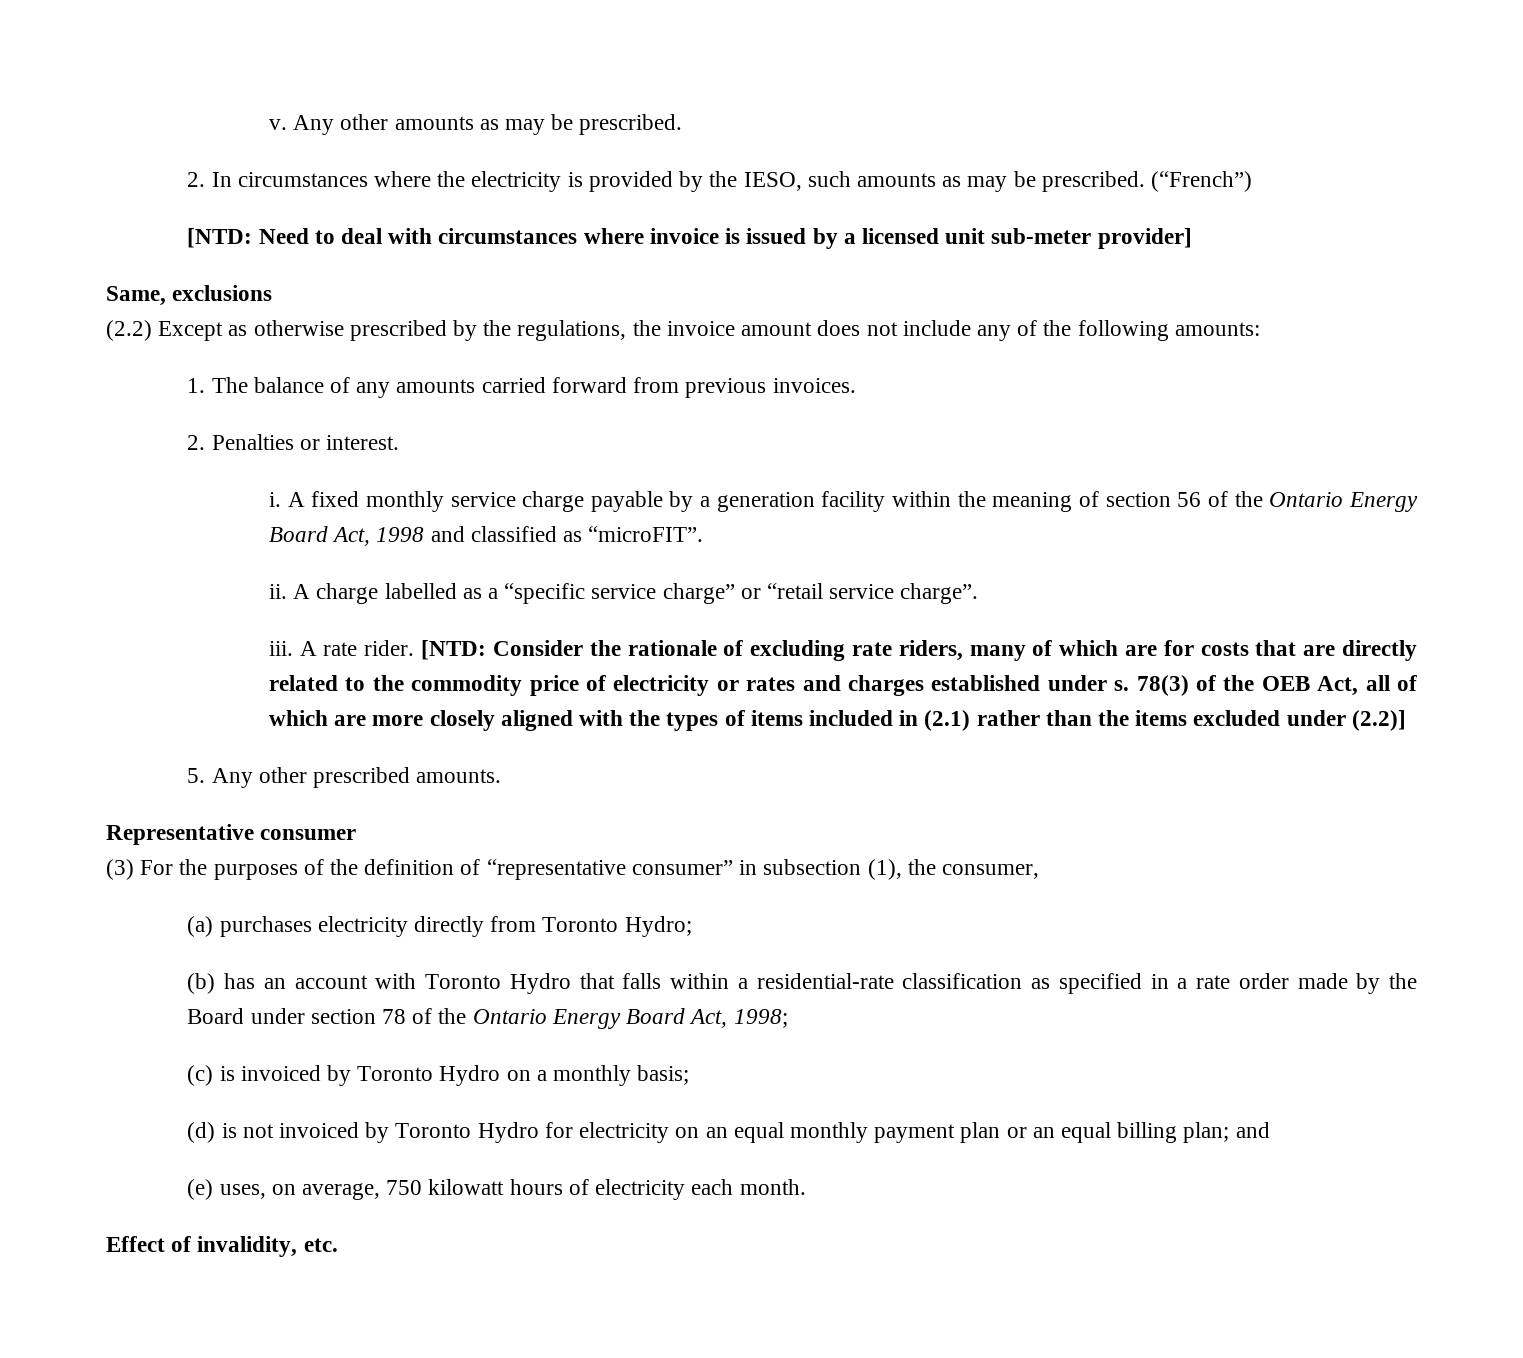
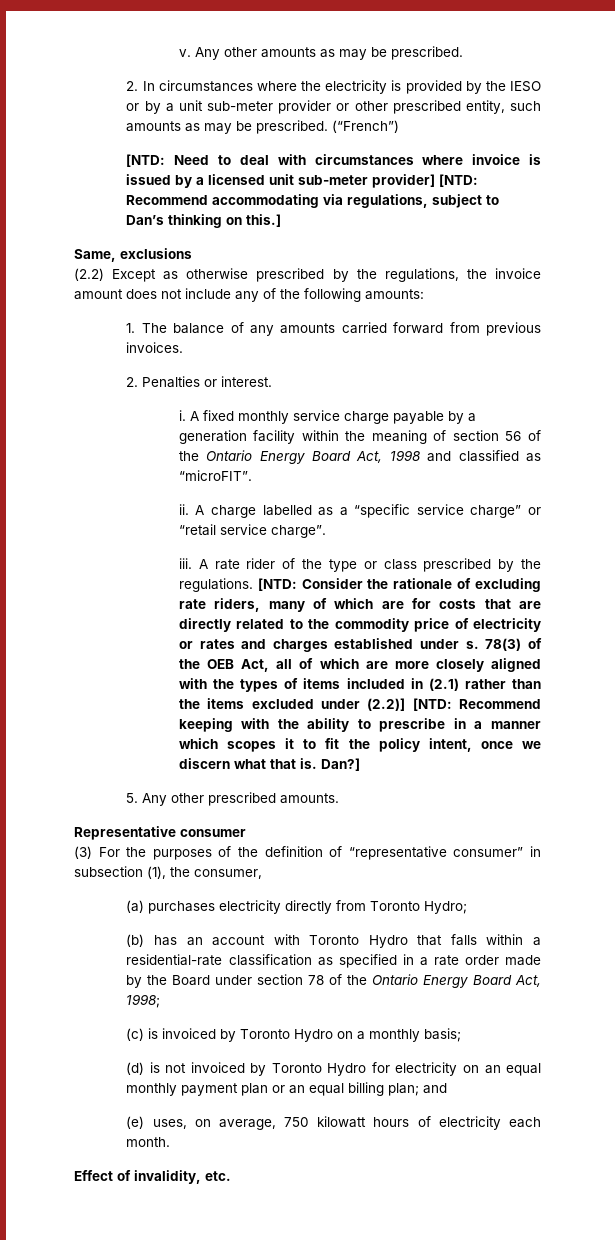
- 2. In circumstances where the electricity is provided by the IESO, such amounts as may be prescribed.
+ 2. In circumstances where the electricity is provided by the IESO or by a unit sub-meter provider or other prescribed entity, such amounts as may be prescribed.
- [NTD: Need to deal with circumstances where invoice is issued by a licensed unit sub-meter provider]
+ [NTD: Need to deal with circumstances where invoice is issued by a licensed unit sub-meter provider] [NTD: Recommend accommodating via regulations, subject to Dan’s thinking on this.]
- A rate rider.
+ A rate rider of the type or class prescribed by the regulations.
- 78(3) of the OEB Act, all of which are more closely aligned with the types of items included in (2.1) rather than the items excluded under (2.2)]
+ 78(3) of the OEB Act, all of which are more closely aligned with the types of items included in (2.1) rather than the items excluded under (2.2)] [NTD: Recommend keeping with the ability to prescribe in a manner which scopes it to fit the policy intent, once we discern what that is. Dan?]

